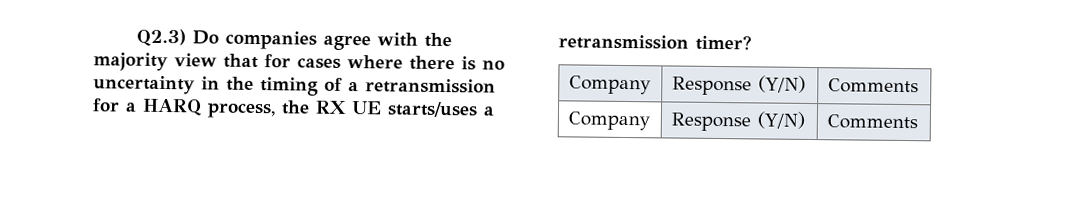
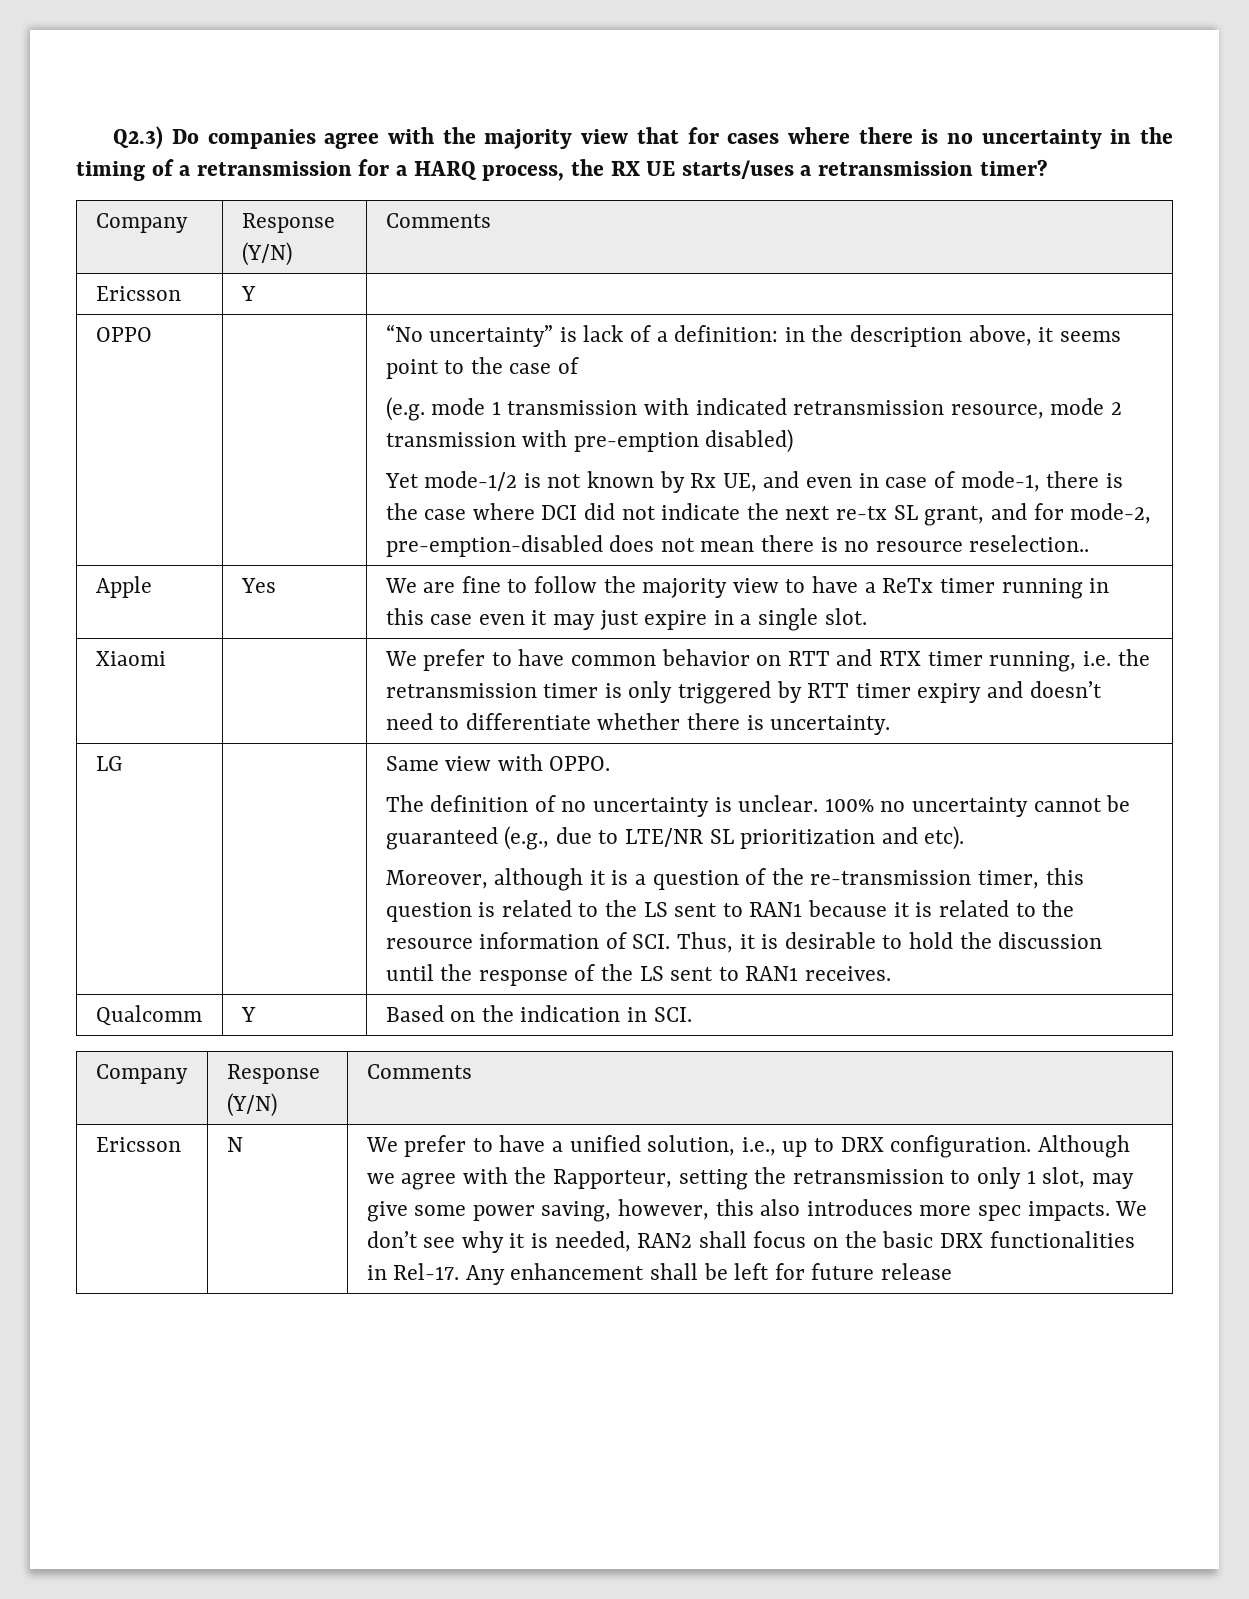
  Q2.3) Do companies agree with the majority view that for cases where there is no uncertainty in the timing of a retransmission for a HARQ process, the RX UE starts/uses a retransmission timer?
  Company | Response (Y/N) | Comments
+ Ericsson | Y |
+ OPPO | | “No uncertainty” is lack of a definition: in the description above, it seems point to the case of
+ (e.g. mode 1 transmission with indicated retransmission resource, mode 2 transmission with pre-emption disabled)
+ Yet mode-1/2 is not known by Rx UE, and even in case of mode-1, there is the case where DCI did not indicate the next re-tx SL grant, and for mode-2, pre-emption-disabled does not mean there is no resource reselection..
+ Apple | Yes | We are fine to follow the majority view to have a ReTx timer running in this case even it may just expire in a single slot.
+ Xiaomi | | We prefer to have common behavior on RTT and RTX timer running, i.e. the retransmission timer is only triggered by RTT timer expiry and doesn’t need to differentiate whether there is uncertainty.
+ LG | | Same view with OPPO.
+ The definition of no uncertainty is unclear. 100% no uncertainty cannot be guaranteed (e.g., due to LTE/NR SL prioritization and etc).
+ Moreover, although it is a question of the re-transmission timer, this question is related to the LS sent to RAN1 because it is related to the resource information of SCI. Thus, it is desirable to hold the discussion until the response of the LS sent to RAN1 receives.
+ Qualcomm | Y | Based on the indication in SCI.
  Company | Response (Y/N) | Comments
+ Ericsson | N | We prefer to have a unified solution, i.e., up to DRX configuration. Although we agree with the Rapporteur, setting the retransmission to only 1 slot, may give some power saving, however, this also introduces more spec impacts. We don’t see why it is needed, RAN2 shall focus on the basic DRX functionalities in Rel-17. Any enhancement shall be left for future release

